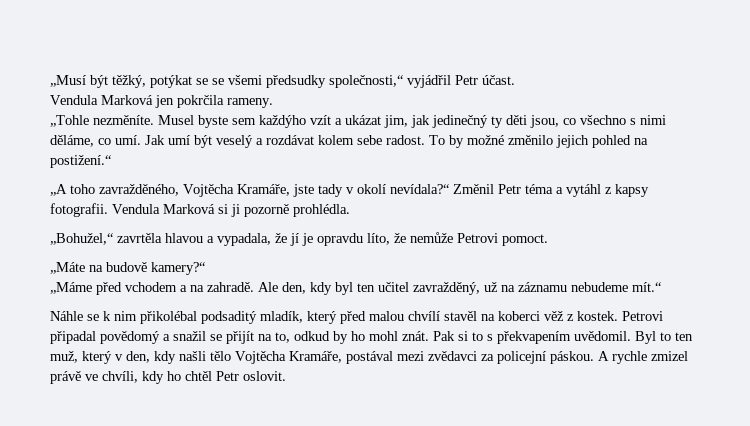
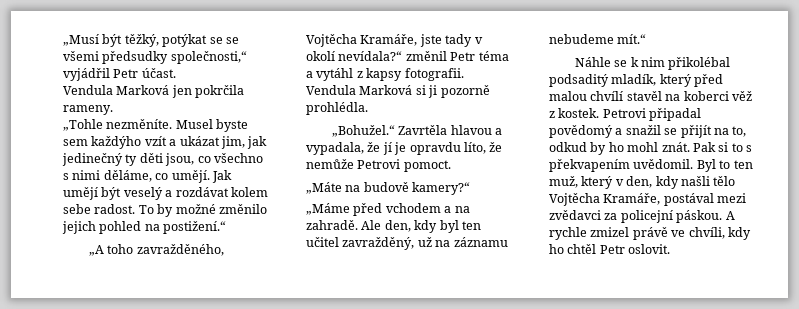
- Musel byste sem každýho vzít a ukázat jim, jak jedinečný ty děti jsou, co všechno s nimi děláme, co umí. Jak umí být veselý a rozdávat kolem sebe radost.
+ Musel byste sem každýho vzít a ukázat jim, jak jedinečný ty děti jsou, co všechno s nimi děláme, co umějí. Jak umějí být veselý a rozdávat kolem sebe radost.
- „A toho zavražděného, Vojtěcha Kramáře, jste tady v okolí nevídala?“ Změnil Petr téma a vytáhl z kapsy fotografii.
+ „A toho zavražděného, Vojtěcha Kramáře, jste tady v okolí nevídala?“ změnil Petr téma a vytáhl z kapsy fotografii.
- „Bohužel,“ zavrtěla hlavou a vypadala, že jí je opravdu líto, že nemůže Petrovi pomoct.
+ „Bohužel.“ Zavrtěla hlavou a vypadala, že jí je opravdu líto, že nemůže Petrovi pomoct.

